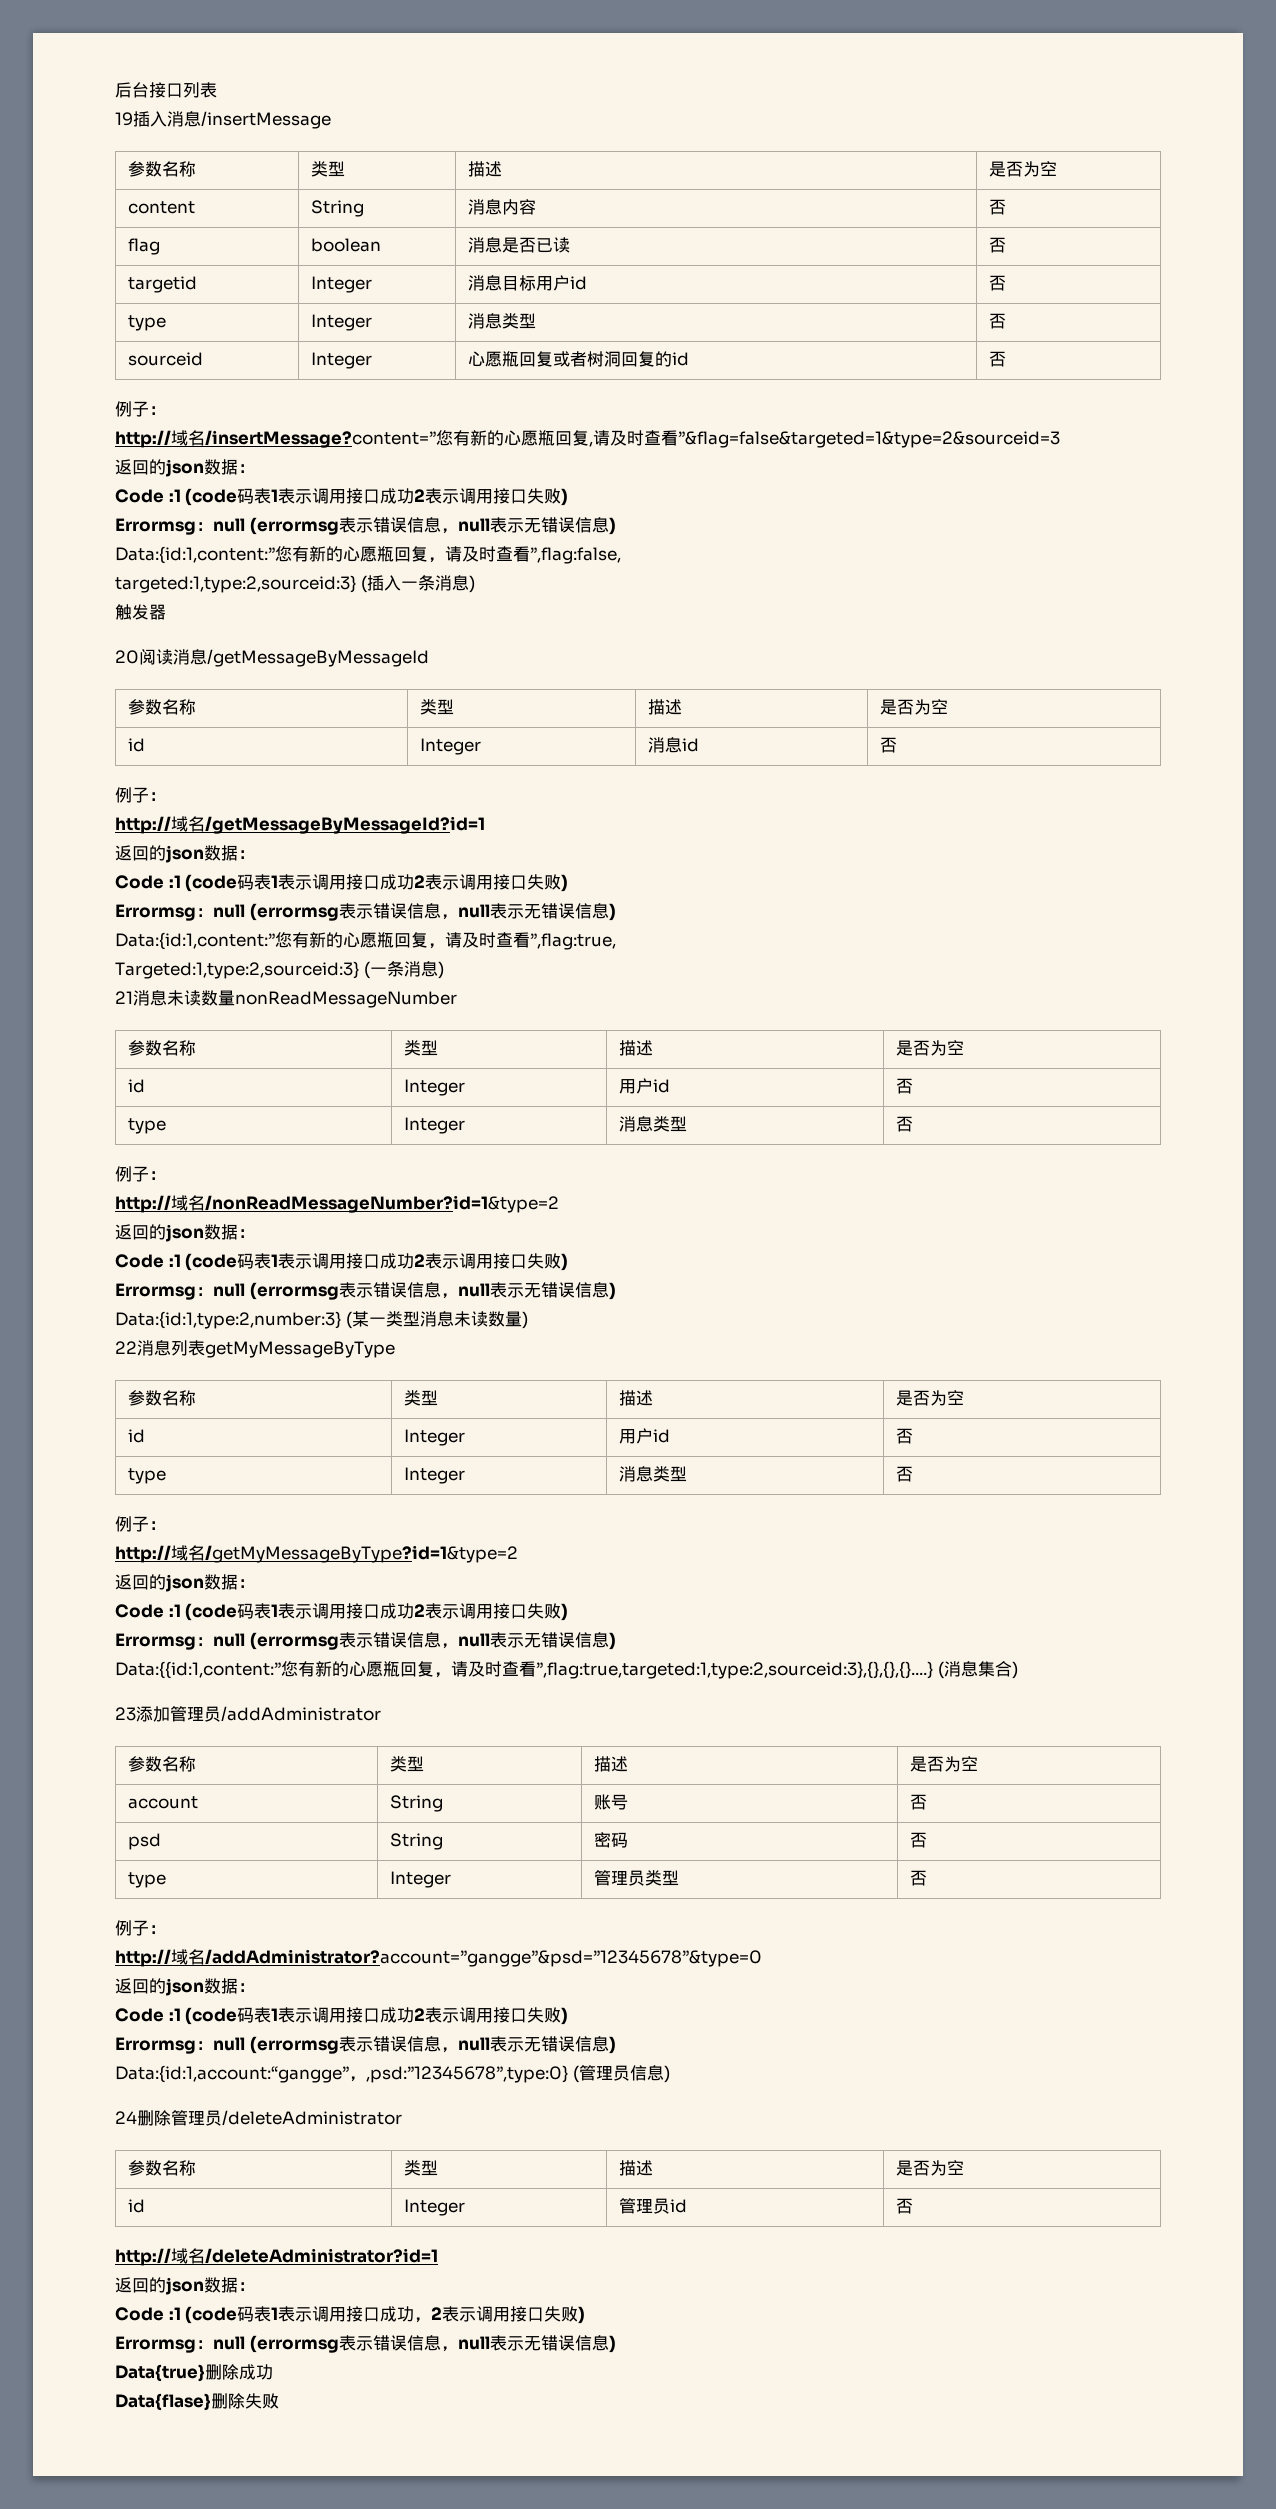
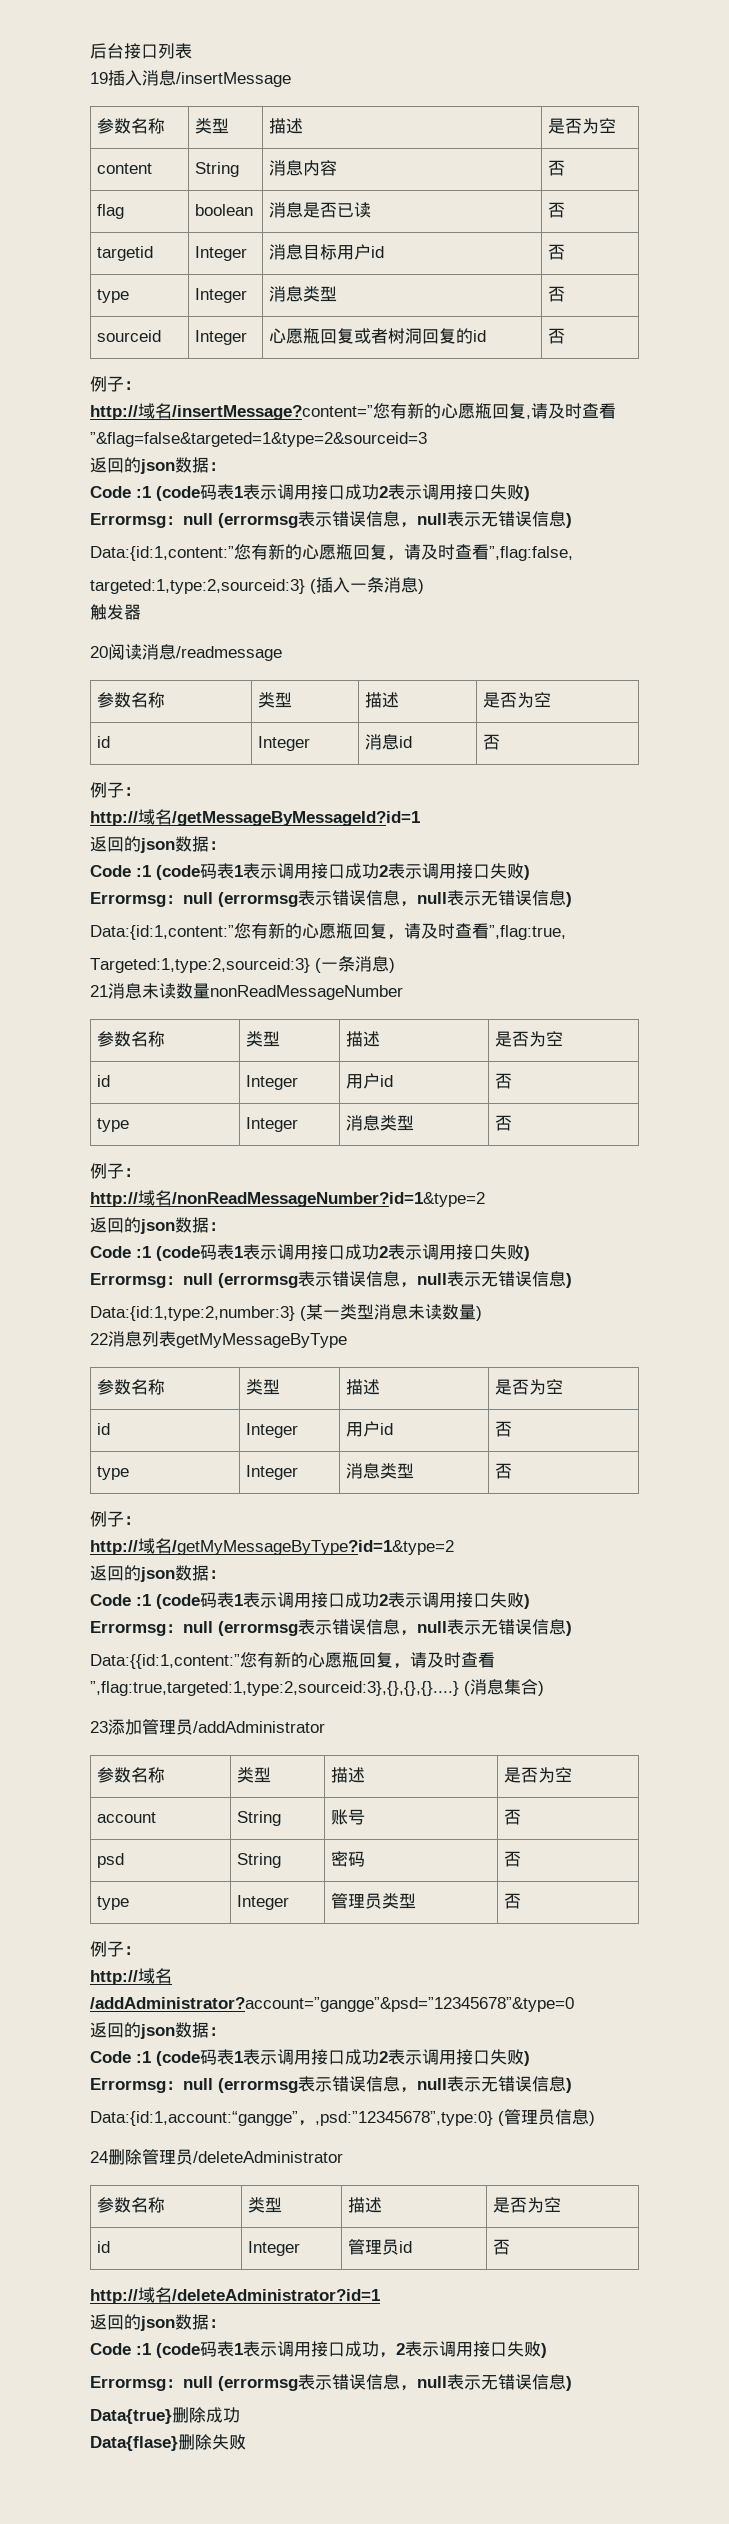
- 20阅读消息/getMessageByMessageId
+ 20阅读消息/readmessage

